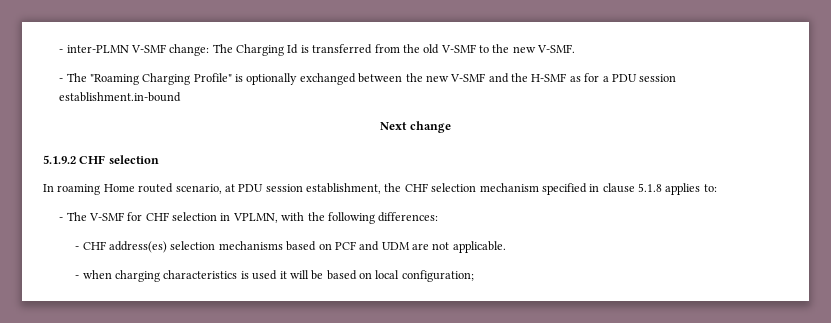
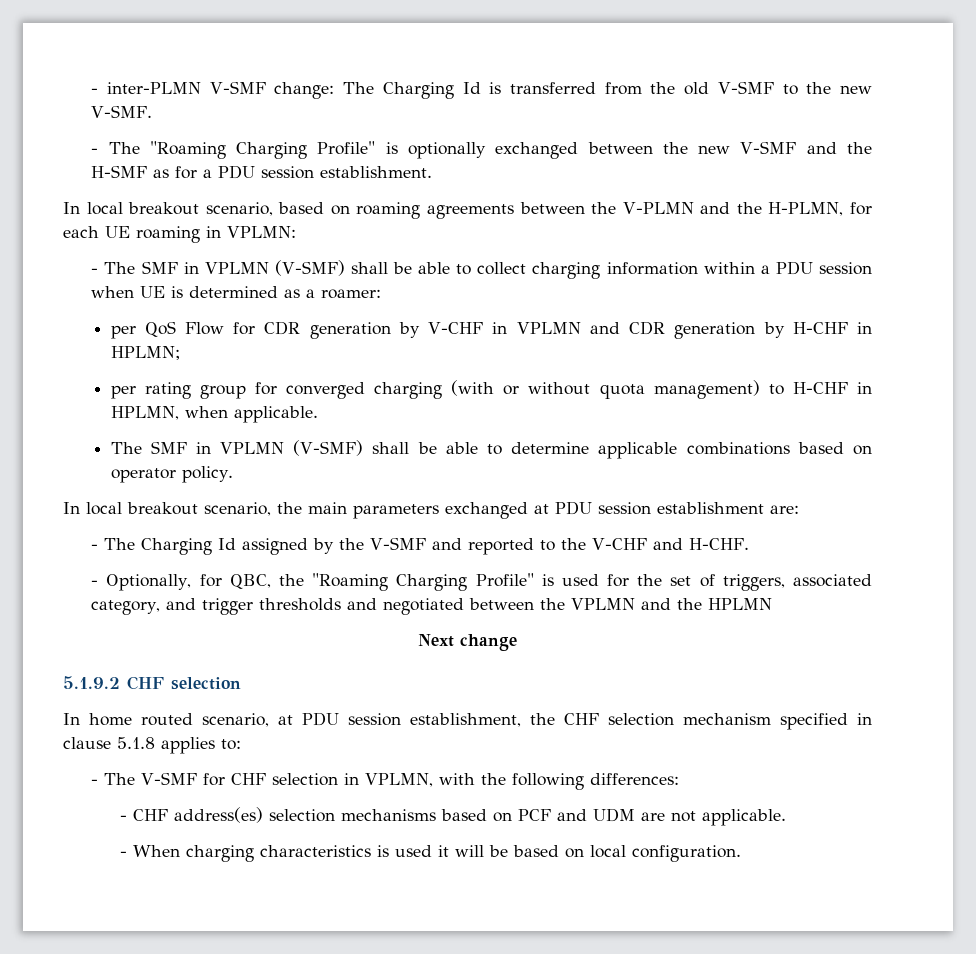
- - The "Roaming Charging Profile" is optionally exchanged between the new V-SMF and the H-SMF as for a PDU session establishment.in-bound
+ - The "Roaming Charging Profile" is optionally exchanged between the new V-SMF and the H-SMF as for a PDU session establishment.
+ In local breakout scenario, based on roaming agreements between the V-PLMN and the H-PLMN, for each UE roaming in VPLMN:
+ - The SMF in VPLMN (V-SMF) shall be able to collect charging information within a PDU session when UE is determined as a roamer:
+ per QoS Flow for CDR generation by V-CHF in VPLMN and CDR generation by H-CHF in HPLMN;
+ per rating group for converged charging (with or without quota management) to H-CHF in HPLMN, when applicable.
+ The SMF in VPLMN (V-SMF) shall be able to determine applicable combinations based on operator policy.
+ In local breakout scenario, the main parameters exchanged at PDU session establishment are:
+ - The Charging Id assigned by the V-SMF and reported to the V-CHF and H-CHF.
+ - Optionally, for QBC, the "Roaming Charging Profile" is used for the set of triggers, associated category, and trigger thresholds and negotiated between the VPLMN and the HPLMN
- In roaming Home routed scenario, at PDU session establishment, the CHF selection mechanism specified in clause 5.1.8 applies to:
+ In home routed scenario, at PDU session establishment, the CHF selection mechanism specified in clause 5.1.8 applies to:
- - when charging characteristics is used it will be based on local configuration;
+ - When charging characteristics is used it will be based on local configuration.

